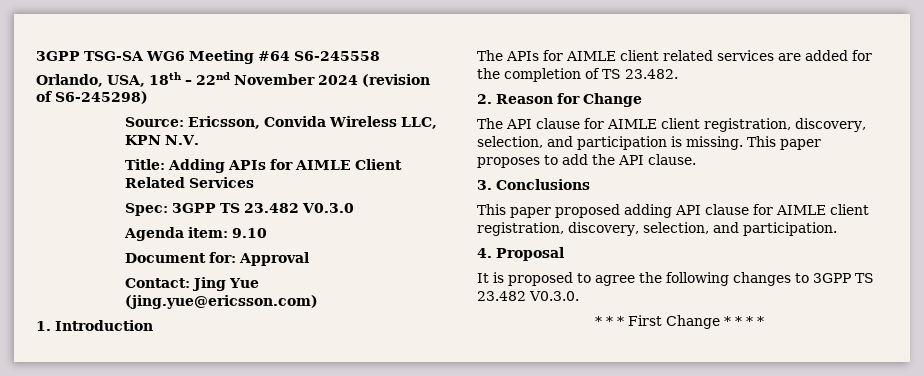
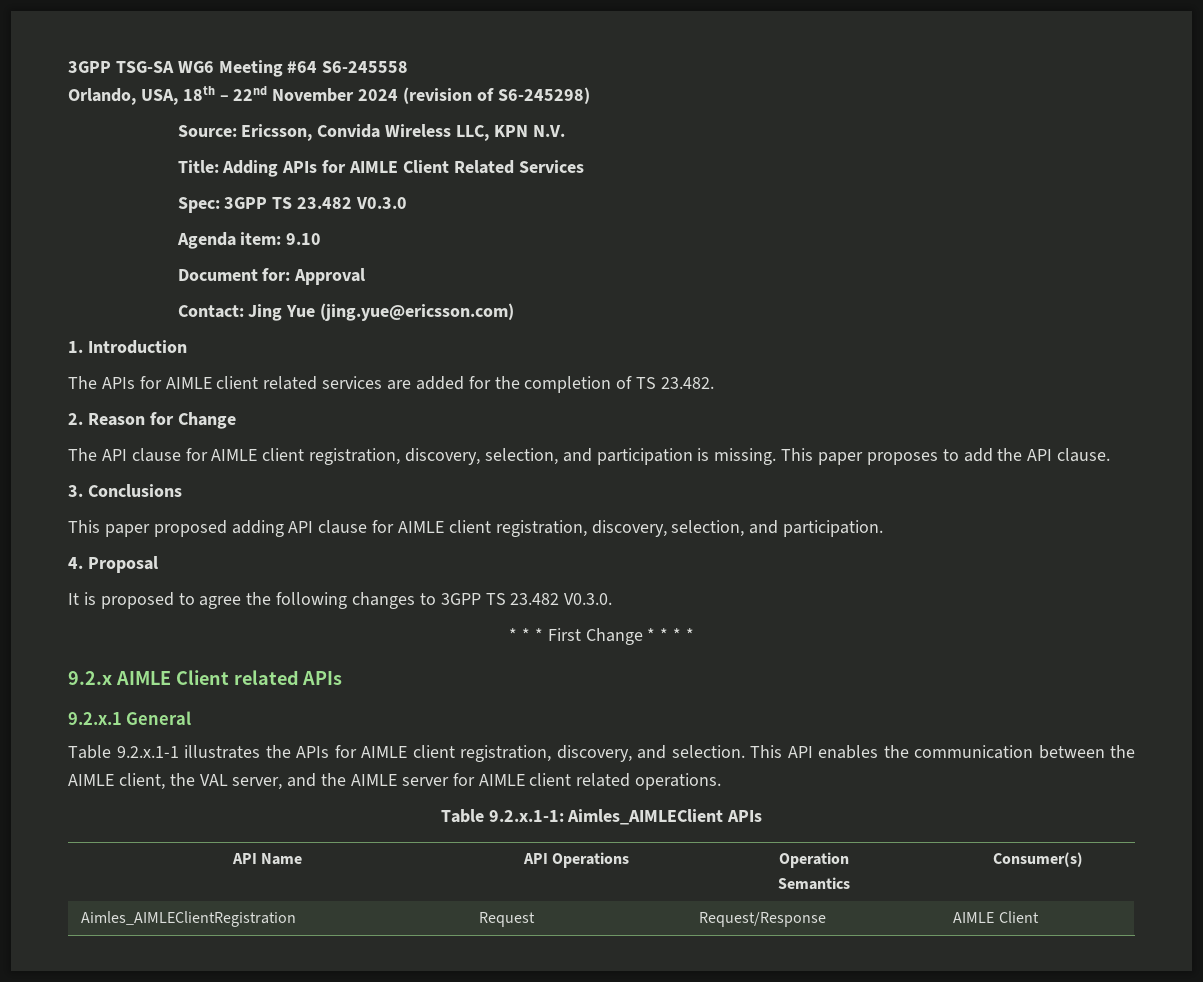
+ 9.2.x AIMLE Client related APIs
+ 9.2.x.1 General
+ Table 9.2.x.1-1 illustrates the APIs for AIMLE client registration, discovery, and selection. This API enables the communication between the AIMLE client, the VAL server, and the AIMLE server for AIMLE client related operations.
+ Table 9.2.x.1-1: Aimles_AIMLEClient APIs
+ API Name | API Operations | Operation
+ Semantics | Consumer(s)
+ Aimles_AIMLEClientRegistration | Request | Request/Response | AIMLE Client

